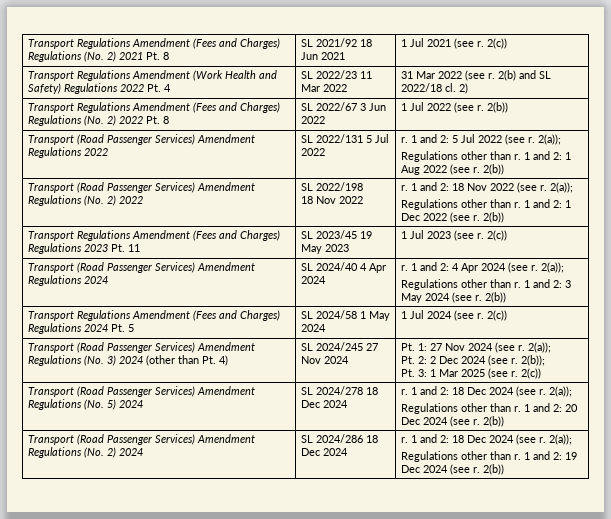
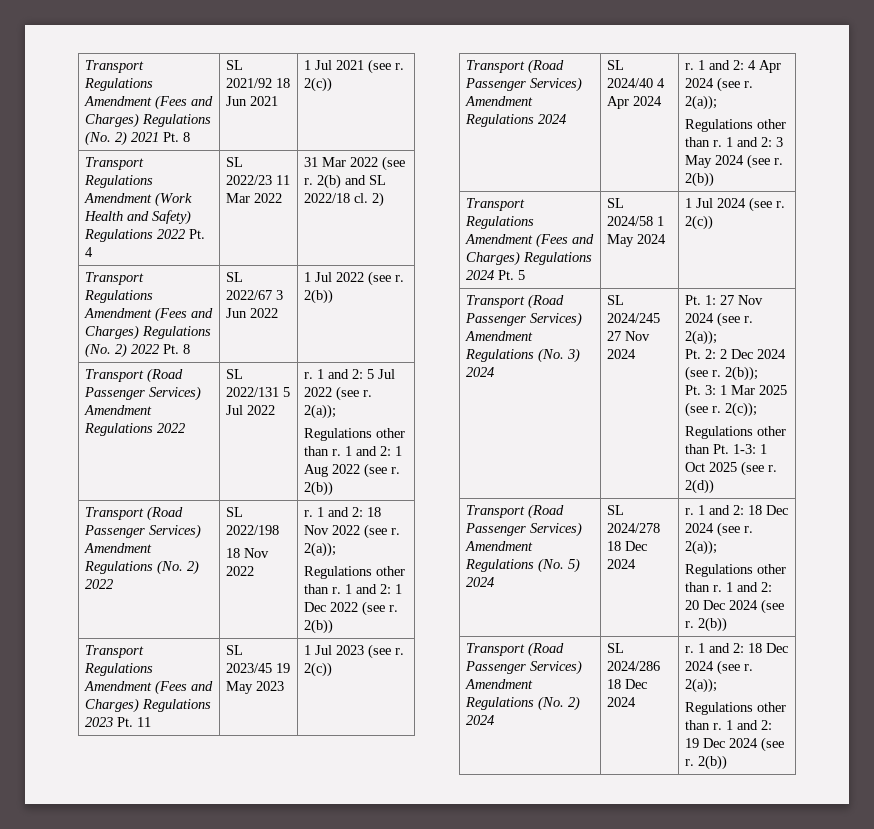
- Transport (Road Passenger Services) Amendment Regulations (No. 3) 2024 (other than Pt. 4)
+ Transport (Road Passenger Services) Amendment Regulations (No. 3) 2024
- Pt. 3: 1 Mar 2025 (see r. 2(c))
+ Pt. 3: 1 Mar 2025 (see r. 2(c));
+ Regulations other than Pt. 1-3: 1 Oct 2025 (see r. 2(d))

